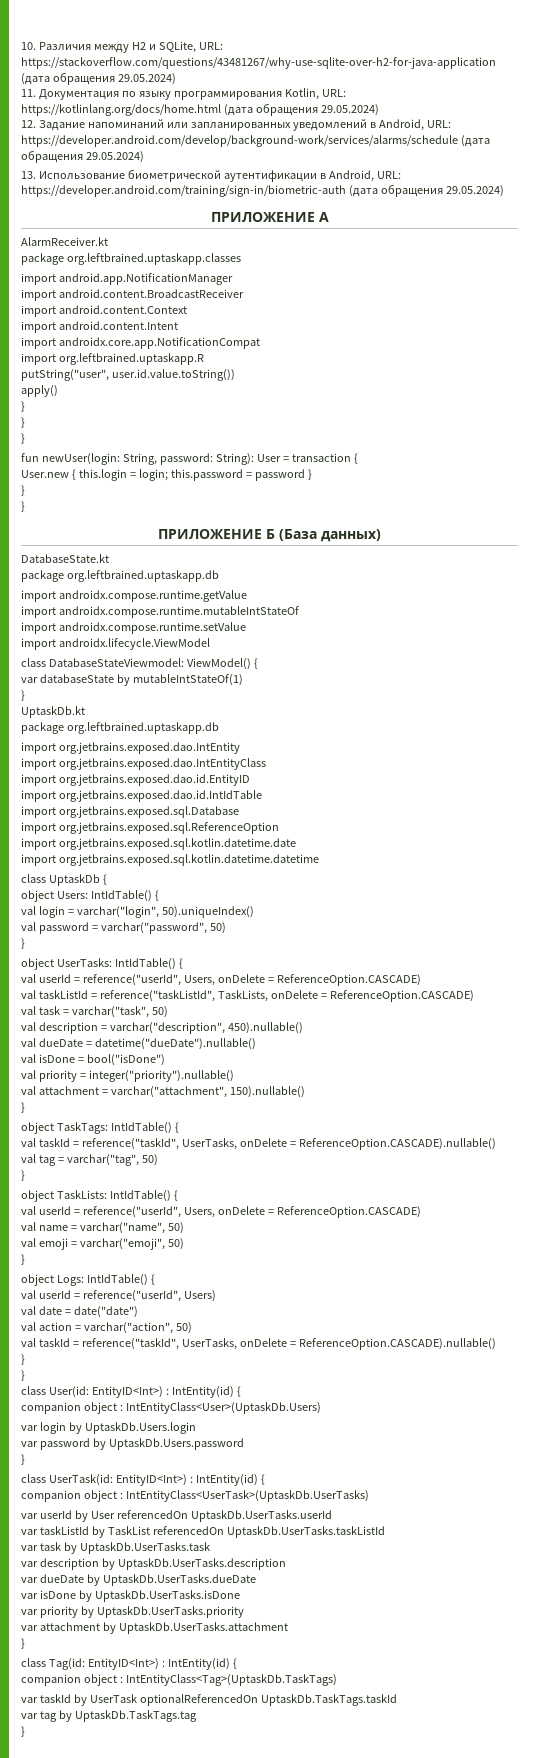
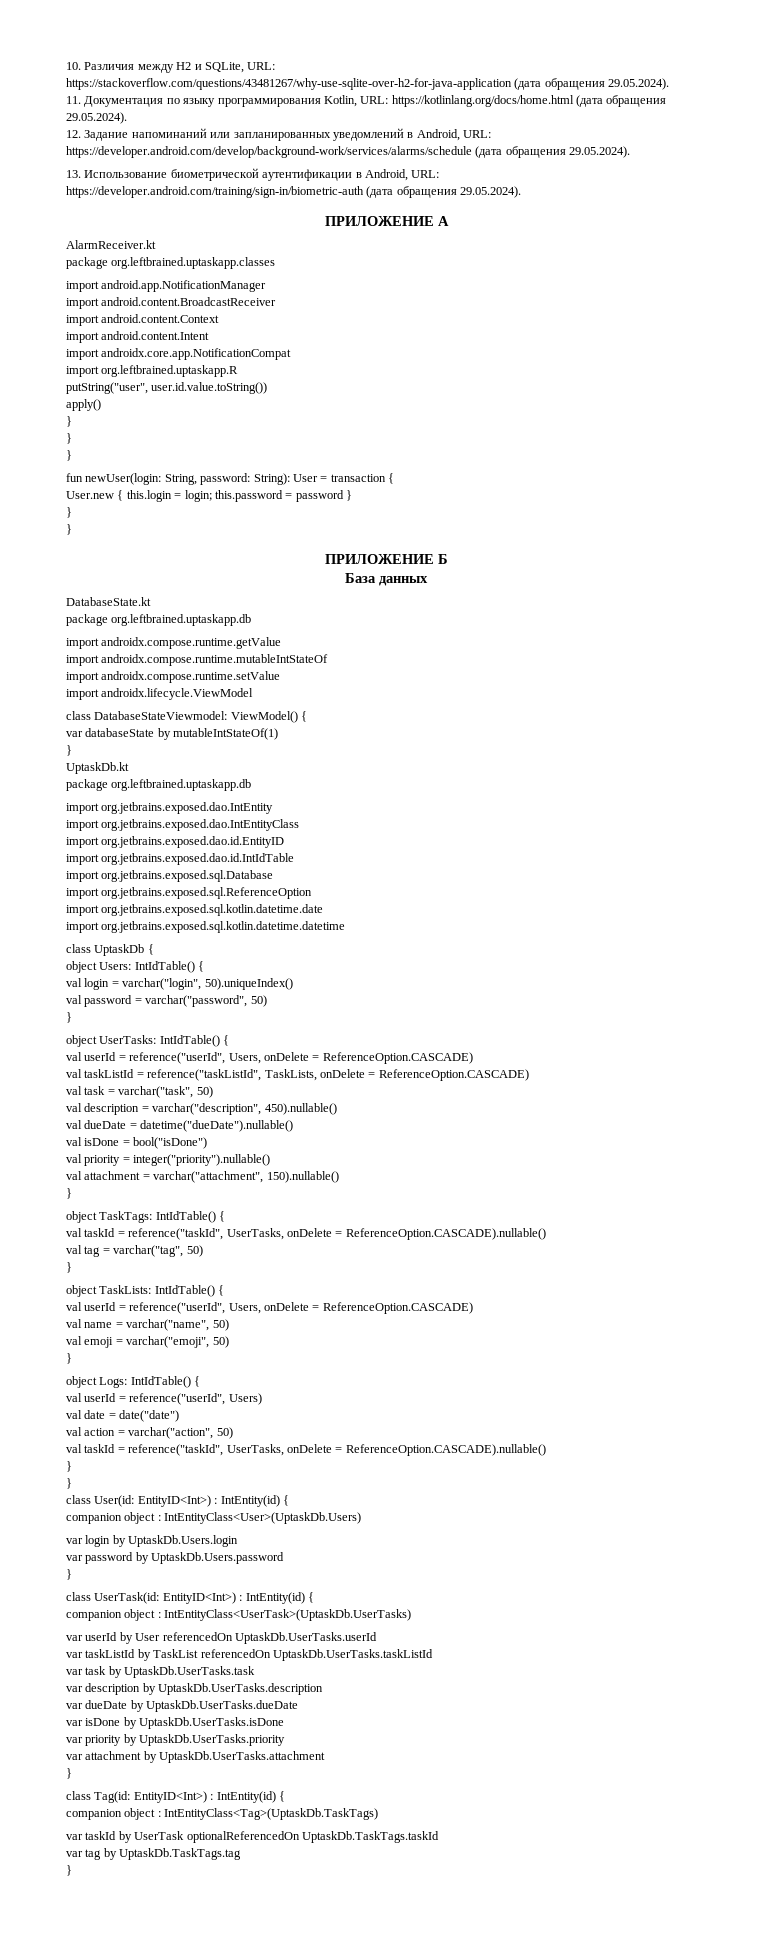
- 10. Различия между H2 и SQLite, URL: https://stackoverflow.com/questions/43481267/why-use-sqlite-over-h2-for-java-application (дата обращения 29.05.2024)
+ 10. Различия между H2 и SQLite, URL: https://stackoverflow.com/questions/43481267/why-use-sqlite-over-h2-for-java-application (дата обращения 29.05.2024).
- 11. Документация по языку программирования Kotlin, URL: https://kotlinlang.org/docs/home.html (дата обращения 29.05.2024)
+ 11. Документация по языку программирования Kotlin, URL: https://kotlinlang.org/docs/home.html (дата обращения 29.05.2024).
- 12. Задание напоминаний или запланированных уведомлений в Android, URL: https://developer.android.com/develop/background-work/services/alarms/schedule (дата обращения 29.05.2024)
+ 12. Задание напоминаний или запланированных уведомлений в Android, URL: https://developer.android.com/develop/background-work/services/alarms/schedule (дата обращения 29.05.2024).
- 13. Использование биометрической аутентификации в Android, URL: https://developer.android.com/training/sign-in/biometric-auth (дата обращения 29.05.2024)
+ 13. Использование биометрической аутентификации в Android, URL: https://developer.android.com/training/sign-in/biometric-auth (дата обращения 29.05.2024).
- ПРИЛОЖЕНИЕ Б (База данных)
+ ПРИЛОЖЕНИЕ Б
+ База данных

